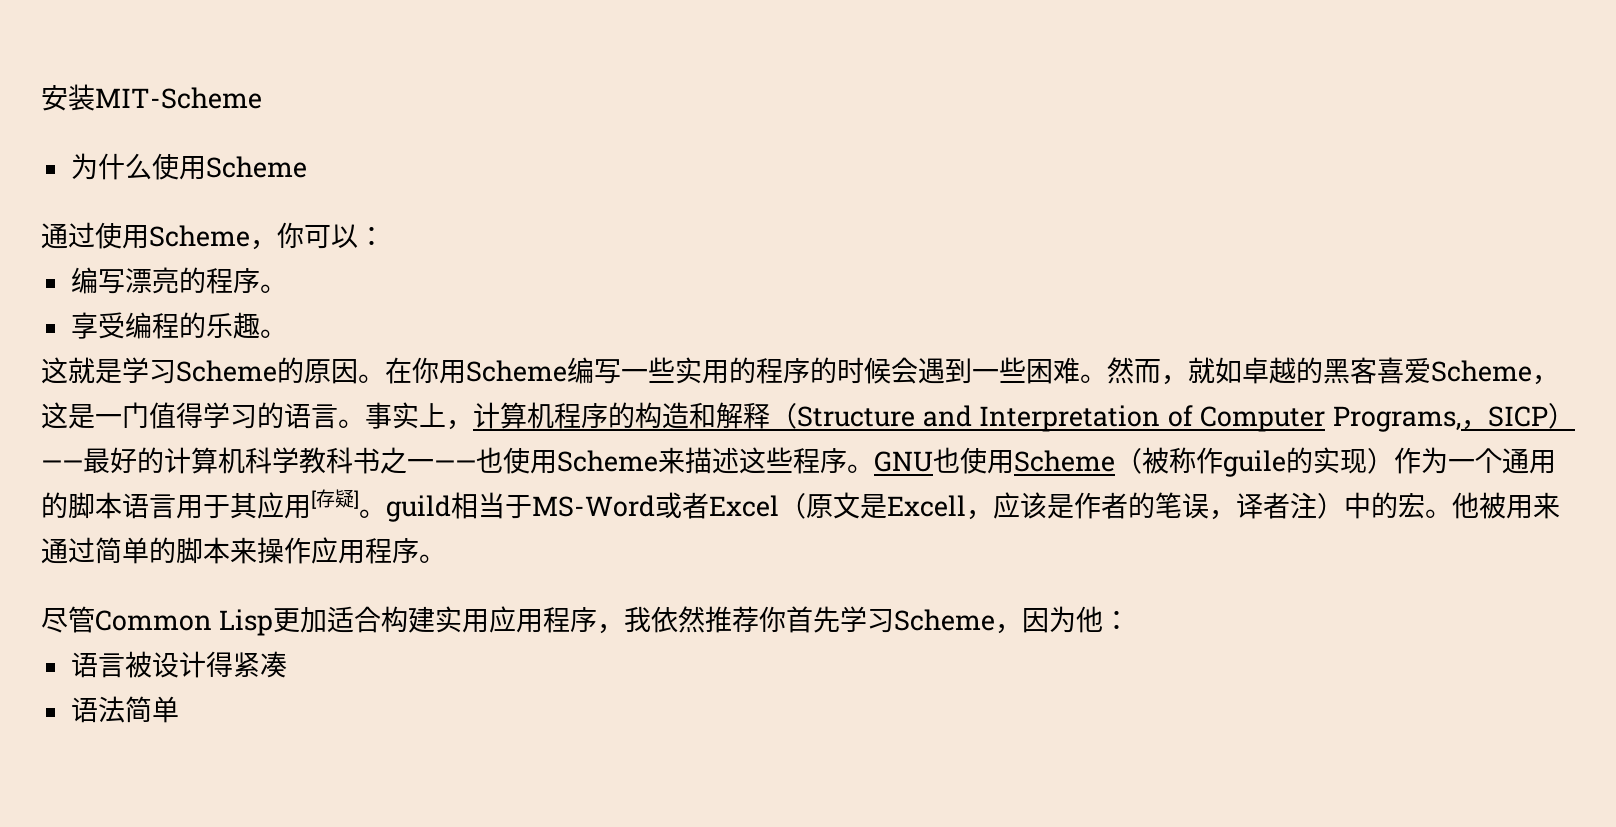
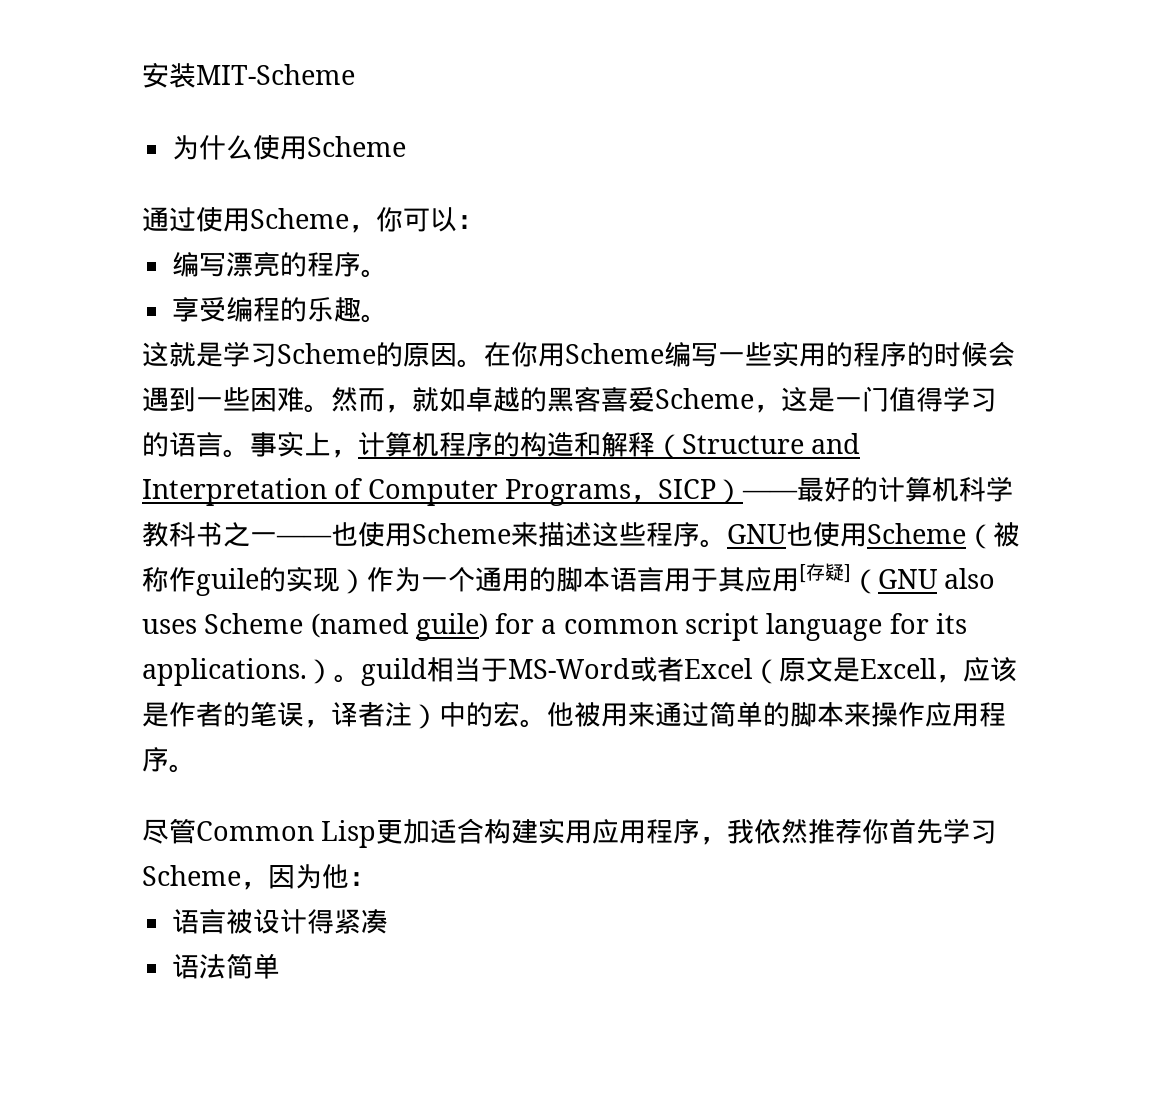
- 事实上，计算机程序的构造和解释（Structure and Interpretation of Computer Programs,，SICP）——最好的计算机科学教科书之一——也使用Scheme来描述这些程序。
+ 事实上，计算机程序的构造和解释（Structure and Interpretation of Computer Programs，SICP）——最好的计算机科学教科书之一——也使用Scheme来描述这些程序。
- GNU也使用Scheme（被称作guile的实现）作为一个通用的脚本语言用于其应用[存疑]。guild相当于MS-Word或者Excel（原文是Excell，应该是作者的笔误，译者注）中的宏。
+ GNU也使用Scheme（被称作guile的实现）作为一个通用的脚本语言用于其应用[存疑]（GNU also uses Scheme (named guile) for a common script language for its applications.）。guild相当于MS-Word或者Excel（原文是Excell，应该是作者的笔误，译者注）中的宏。

